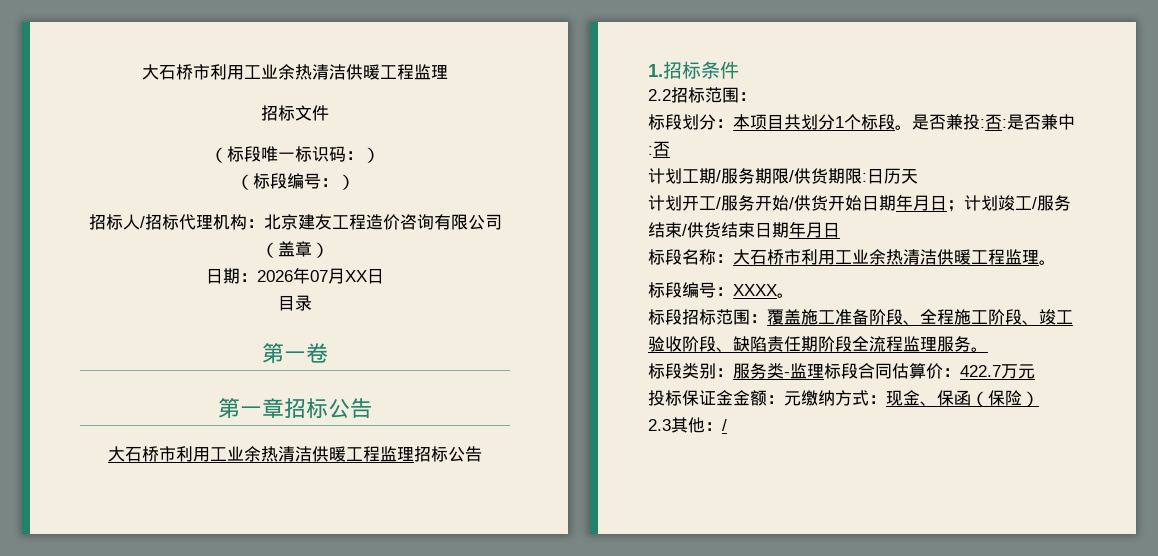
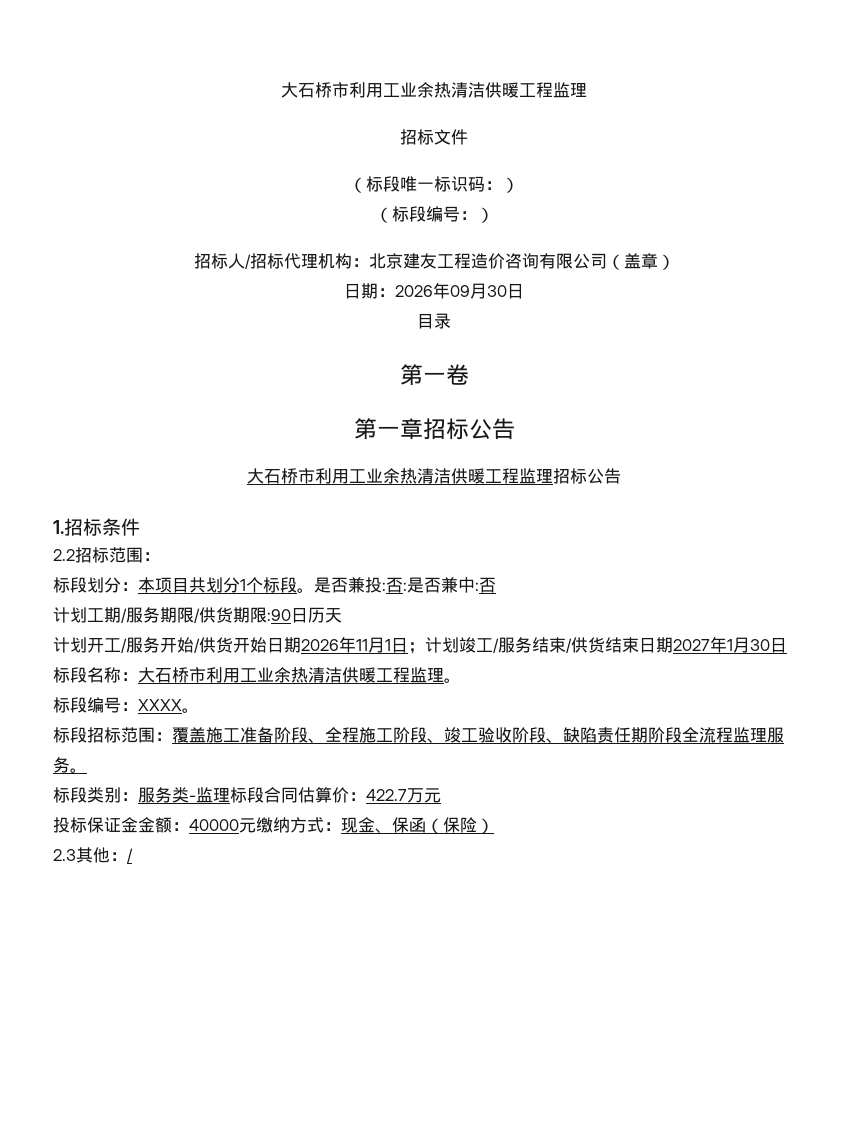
- 日期：2026年07月XX日
+ 日期：2026年09月30日
- 计划工期/服务期限/供货期限:日历天
+ 计划工期/服务期限/供货期限:90日历天
- 计划开工/服务开始/供货开始日期年月日；计划竣工/服务结束/供货结束日期年月日
+ 计划开工/服务开始/供货开始日期2026年11月1日；计划竣工/服务结束/供货结束日期2027年1月30日
- 投标保证金金额：元缴纳方式：现金、保函（保险）
+ 投标保证金金额：40000元缴纳方式：现金、保函（保险）

